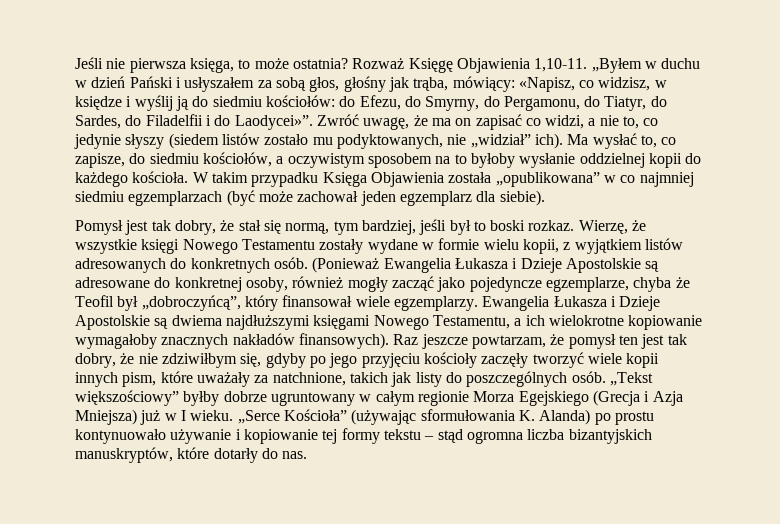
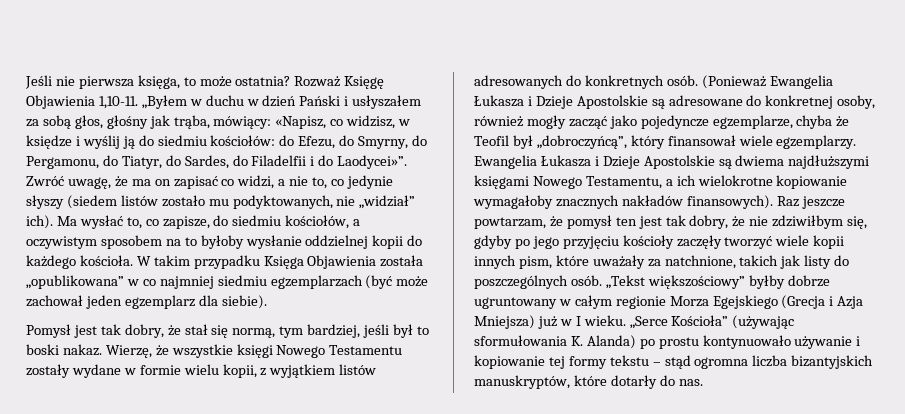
- Pomysł jest tak dobry, że stał się normą, tym bardziej, jeśli był to boski rozkaz.
+ Pomysł jest tak dobry, że stał się normą, tym bardziej, jeśli był to boski nakaz.

